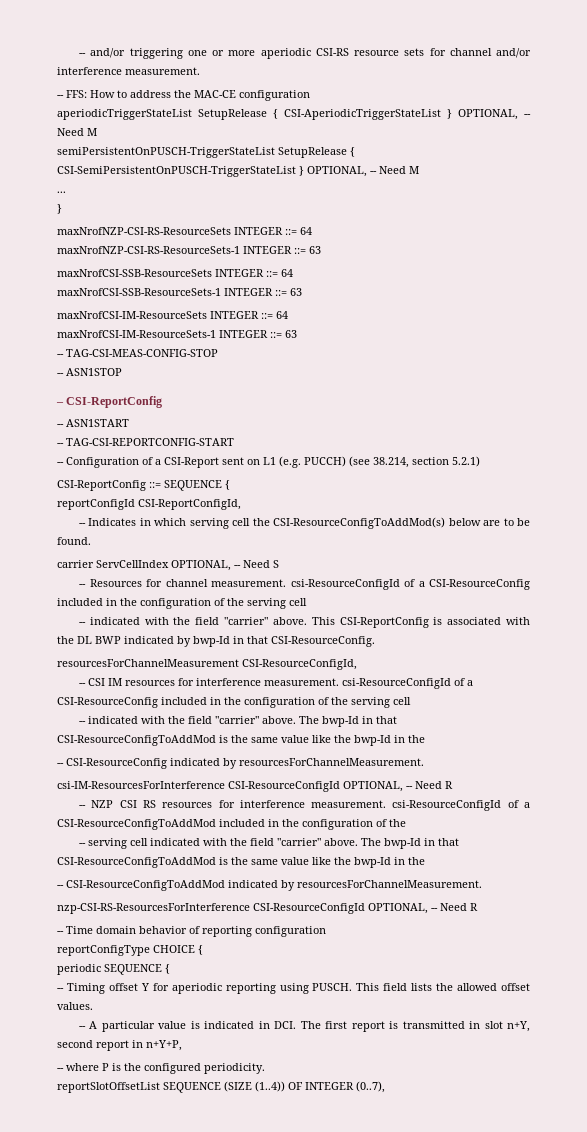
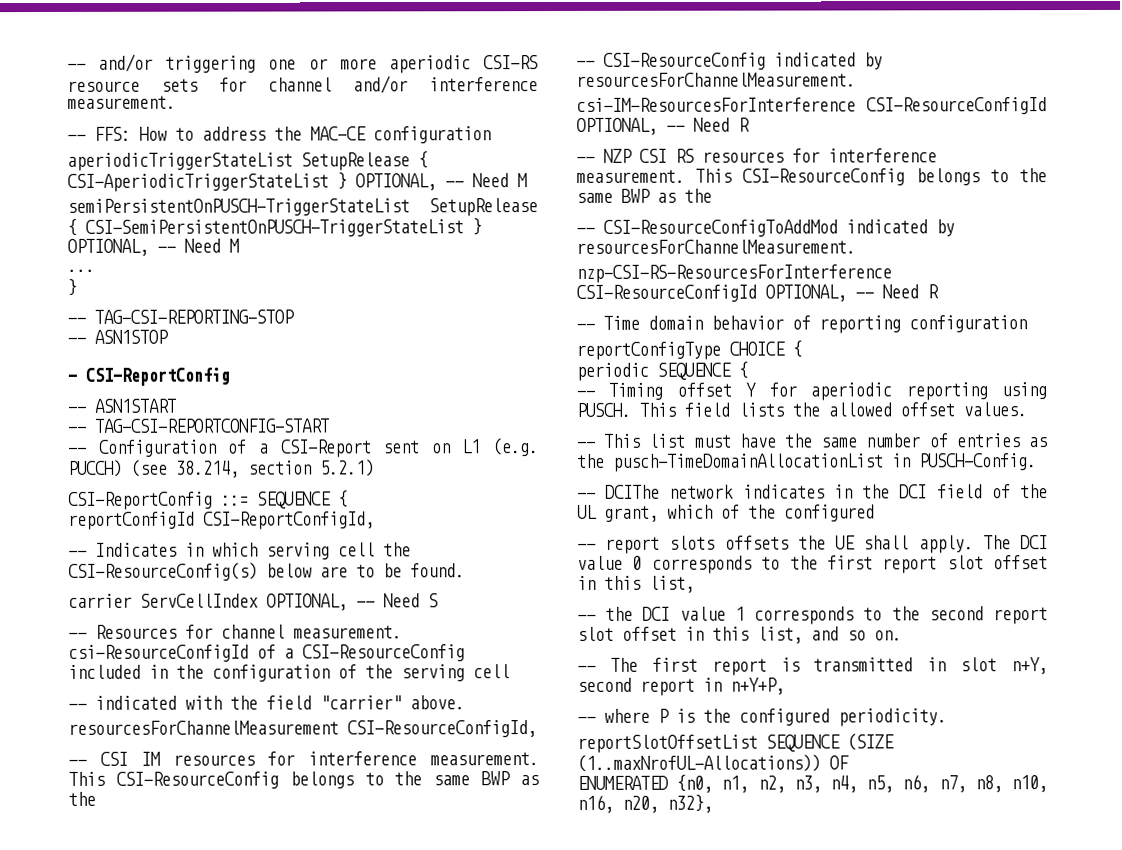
- maxNrofNZP-CSI-RS-ResourceSets INTEGER ::= 64
- maxNrofNZP-CSI-RS-ResourceSets-1 INTEGER ::= 63
- maxNrofCSI-SSB-ResourceSets INTEGER ::= 64
- maxNrofCSI-SSB-ResourceSets-1 INTEGER ::= 63
- maxNrofCSI-IM-ResourceSets INTEGER ::= 64
- maxNrofCSI-IM-ResourceSets-1 INTEGER ::= 63
- -- TAG-CSI-MEAS-CONFIG-STOP
+ -- TAG-CSI-REPORTING-STOP
- -- Indicates in which serving cell the CSI-ResourceConfigToAddMod(s) below are to be found.
+ -- Indicates in which serving cell the CSI-ResourceConfig(s) below are to be found.
- This CSI-ReportConfig is associated with the DL BWP indicated by bwp-Id in that CSI-ResourceConfig.
- -- CSI IM resources for interference measurement. csi-ResourceConfigId of a CSI-ResourceConfig included in the configuration of the serving cell
- -- indicated with the field "carrier" above. The bwp-Id in that CSI-ResourceConfigToAddMod is the same value like the bwp-Id in the
+ -- CSI IM resources for interference measurement. This CSI-ResourceConfig belongs to the same BWP as the
- -- NZP CSI RS resources for interference measurement. csi-ResourceConfigId of a CSI-ResourceConfigToAddMod included in the configuration of the
- -- serving cell indicated with the field "carrier" above. The bwp-Id in that CSI-ResourceConfigToAddMod is the same value like the bwp-Id in the
+ -- NZP CSI RS resources for interference measurement. This CSI-ResourceConfig belongs to the same BWP as the
- -- A particular value is indicated in DCI. The first report is transmitted in slot n+Y, second report in n+Y+P,
+ -- This list must have the same number of entries as the pusch-TimeDomainAllocationList in PUSCH-Config.
+ -- DCIThe network indicates in the DCI field of the UL grant, which of the configured
+ -- report slots offsets the UE shall apply. The DCI value 0 corresponds to the first report slot offset in this list,
+ -- the DCI value 1 corresponds to the second report slot offset in this list, and so on.
+ -- The first report is transmitted in slot n+Y, second report in n+Y+P,
- reportSlotOffsetList SEQUENCE (SIZE (1..4)) OF INTEGER (0..7),
+ reportSlotOffsetList SEQUENCE (SIZE (1..maxNrofUL-Allocations)) OF
+ ENUMERATED {n0, n1, n2, n3, n4, n5, n6, n7, n8, n10, n16, n20, n32},

